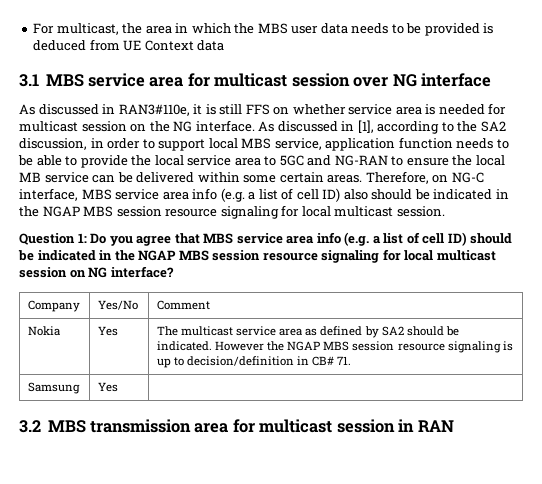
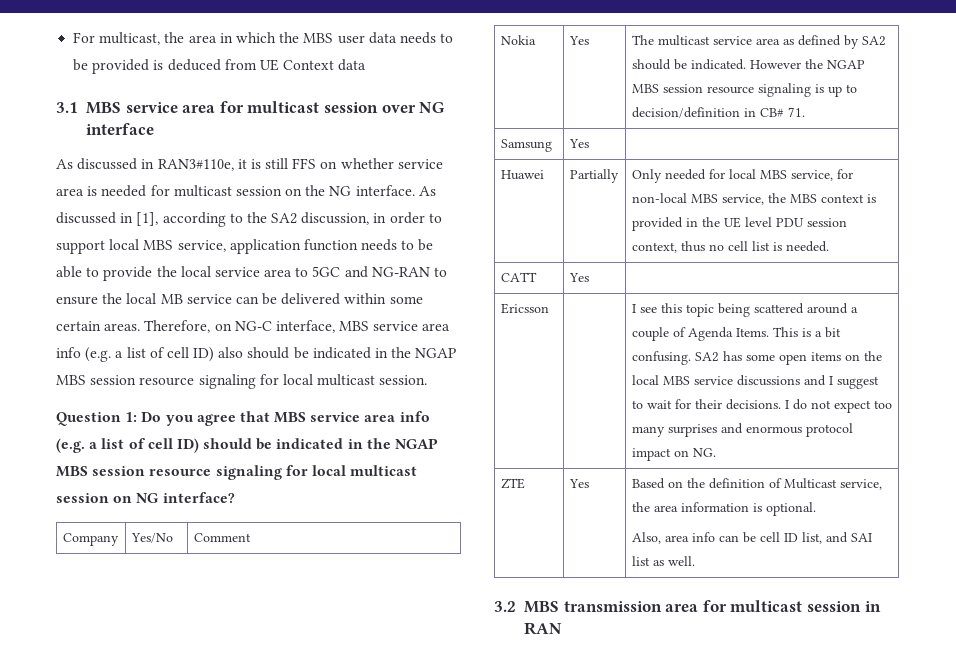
+ Huawei | Partially | Only needed for local MBS service, for non-local MBS service, the MBS context is provided in the UE level PDU session context, thus no cell list is needed.
+ CATT | Yes |
+ Ericsson | | I see this topic being scattered around a couple of Agenda Items. This is a bit confusing. SA2 has some open items on the local MBS service discussions and I suggest to wait for their decisions. I do not expect too many surprises and enormous protocol impact on NG.
+ ZTE | Yes | Based on the definition of Multicast service, the area information is optional.
+ Also, area info can be cell ID list, and SAI list as well.

